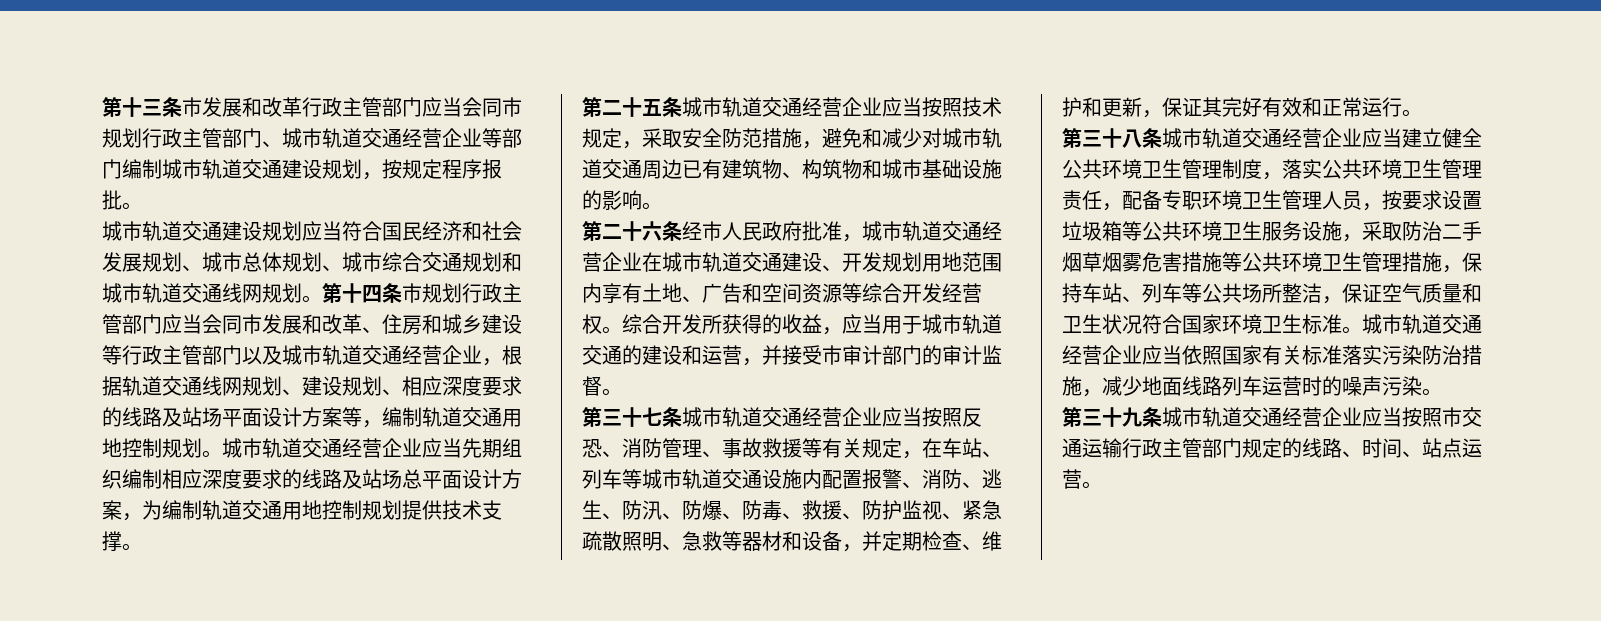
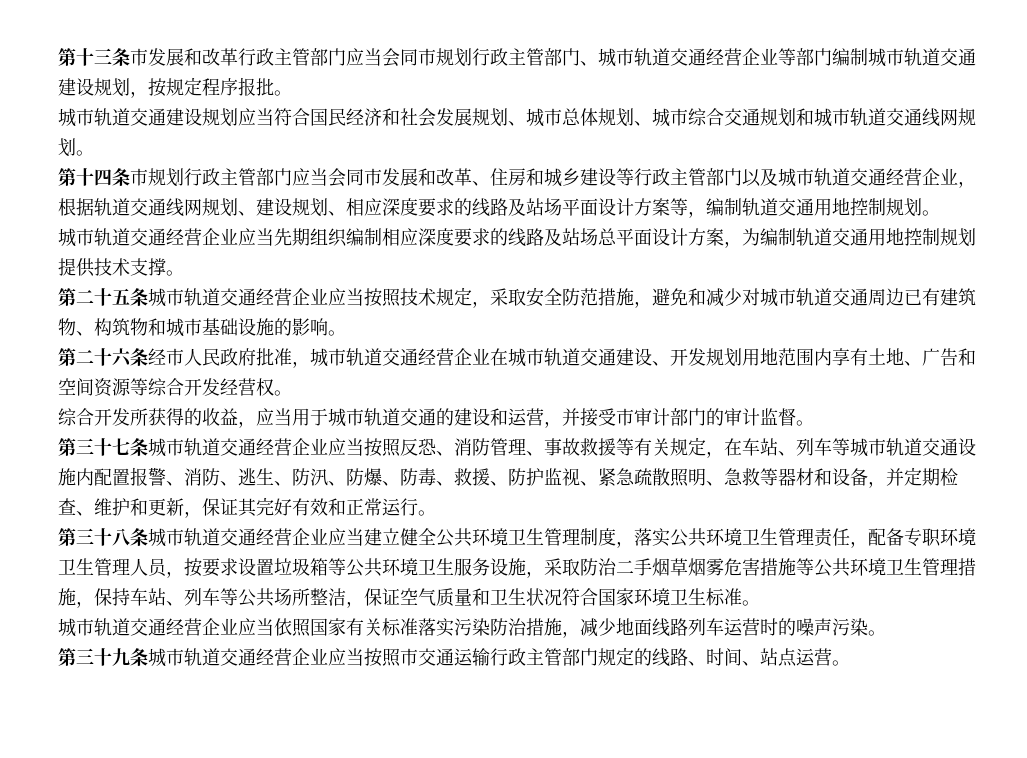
- 城市轨道交通建设规划应当符合国民经济和社会发展规划、城市总体规划、城市综合交通规划和城市轨道交通线网规划。第十四条市规划行政主管部门应当会同市发展和改革、住房和城乡建设等行政主管部门以及城市轨道交通经营企业，根据轨道交通线网规划、建设规划、相应深度要求的线路及站场平面设计方案等，编制轨道交通用地控制规划。城市轨道交通经营企业应当先期组织编制相应深度要求的线路及站场总平面设计方案，为编制轨道交通用地控制规划提供技术支撑。
+ 城市轨道交通建设规划应当符合国民经济和社会发展规划、城市总体规划、城市综合交通规划和城市轨道交通线网规划。
+ 第十四条市规划行政主管部门应当会同市发展和改革、住房和城乡建设等行政主管部门以及城市轨道交通经营企业，根据轨道交通线网规划、建设规划、相应深度要求的线路及站场平面设计方案等，编制轨道交通用地控制规划。
+ 城市轨道交通经营企业应当先期组织编制相应深度要求的线路及站场总平面设计方案，为编制轨道交通用地控制规划提供技术支撑。
- 第二十六条经市人民政府批准，城市轨道交通经营企业在城市轨道交通建设、开发规划用地范围内享有土地、广告和空间资源等综合开发经营权。综合开发所获得的收益，应当用于城市轨道交通的建设和运营，并接受市审计部门的审计监督。
+ 第二十六条经市人民政府批准，城市轨道交通经营企业在城市轨道交通建设、开发规划用地范围内享有土地、广告和空间资源等综合开发经营权。
+ 综合开发所获得的收益，应当用于城市轨道交通的建设和运营，并接受市审计部门的审计监督。
- 第三十八条城市轨道交通经营企业应当建立健全公共环境卫生管理制度，落实公共环境卫生管理责任，配备专职环境卫生管理人员，按要求设置垃圾箱等公共环境卫生服务设施，采取防治二手烟草烟雾危害措施等公共环境卫生管理措施，保持车站、列车等公共场所整洁，保证空气质量和卫生状况符合国家环境卫生标准。城市轨道交通经营企业应当依照国家有关标准落实污染防治措施，减少地面线路列车运营时的噪声污染。
+ 第三十八条城市轨道交通经营企业应当建立健全公共环境卫生管理制度，落实公共环境卫生管理责任，配备专职环境卫生管理人员，按要求设置垃圾箱等公共环境卫生服务设施，采取防治二手烟草烟雾危害措施等公共环境卫生管理措施，保持车站、列车等公共场所整洁，保证空气质量和卫生状况符合国家环境卫生标准。
+ 城市轨道交通经营企业应当依照国家有关标准落实污染防治措施，减少地面线路列车运营时的噪声污染。

